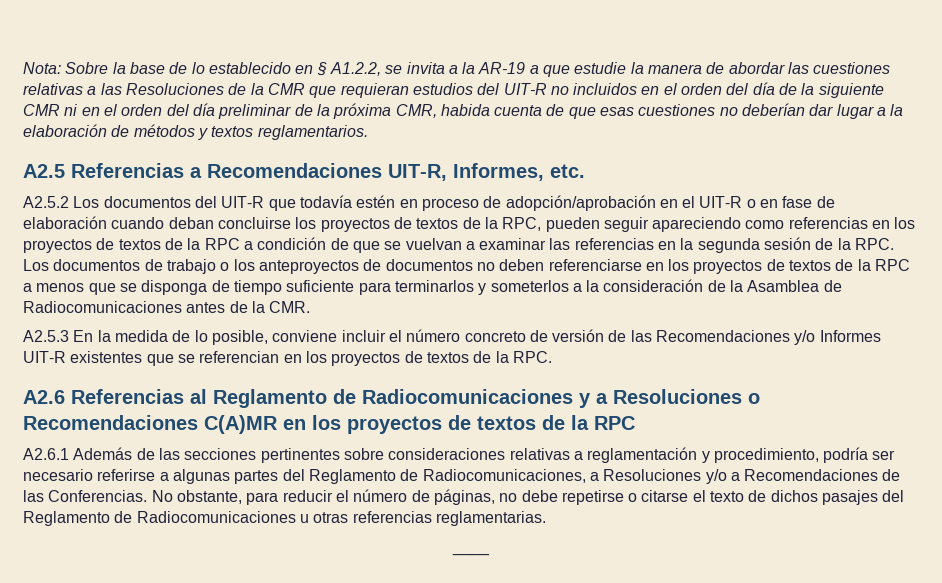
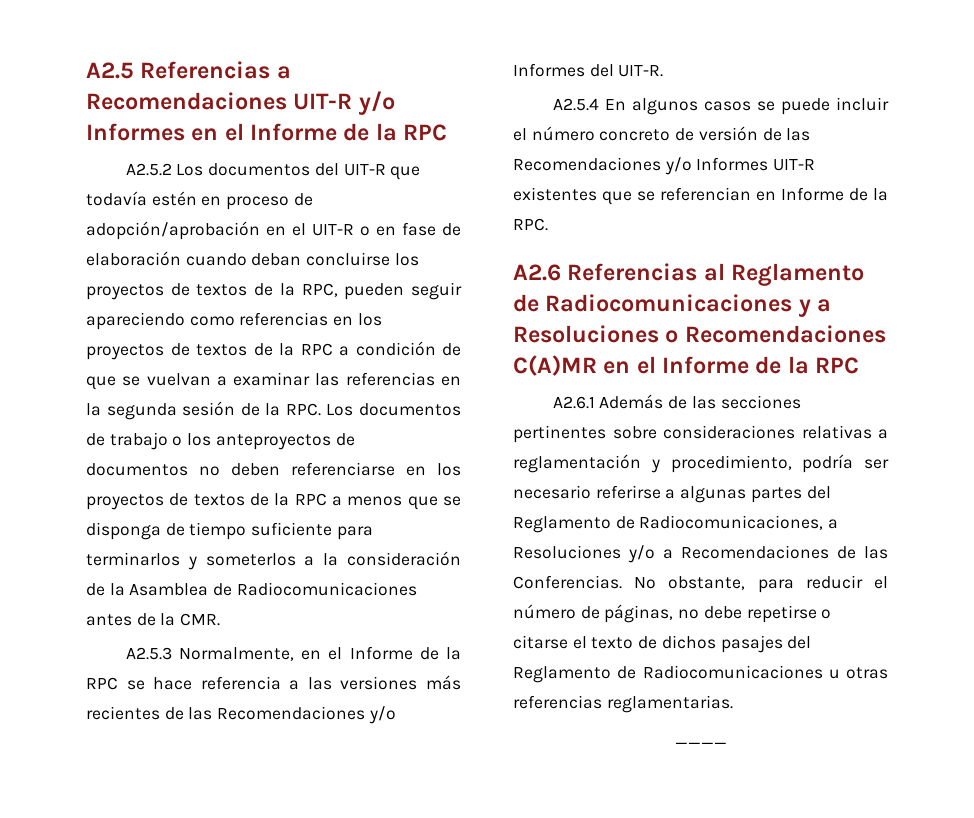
- Nota: Sobre la base de lo establecido en § A1.2.2, se invita a la AR-19 a que estudie la manera de abordar las cuestiones relativas a las Resoluciones de la CMR que requieran estudios del UIT-R no incluidos en el orden del día de la siguiente CMR ni en el orden del día preliminar de la próxima CMR, habida cuenta de que esas cuestiones no deberían dar lugar a la elaboración de métodos y textos reglamentarios.
- A2.5 Referencias a Recomendaciones UIT-R, Informes, etc.
+ A2.5 Referencias a Recomendaciones UIT-R y/o Informes en el Informe de la RPC
- A2.5.3 En la medida de lo posible, conviene incluir el número concreto de versión de las Recomendaciones y/o Informes UIT-R existentes que se referencian en los proyectos de textos de la RPC.
+ A2.5.3 Normalmente, en el Informe de la RPC se hace referencia a las versiones más recientes de las Recomendaciones y/o Informes del UIT-R.
+ A2.5.4 En algunos casos se puede incluir el número concreto de versión de las Recomendaciones y/o Informes UIT-R existentes que se referencian en Informe de la RPC.
- A2.6 Referencias al Reglamento de Radiocomunicaciones y a Resoluciones o Recomendaciones C(A)MR en los proyectos de textos de la RPC
+ A2.6 Referencias al Reglamento de Radiocomunicaciones y a Resoluciones o Recomendaciones C(A)MR en el Informe de la RPC

